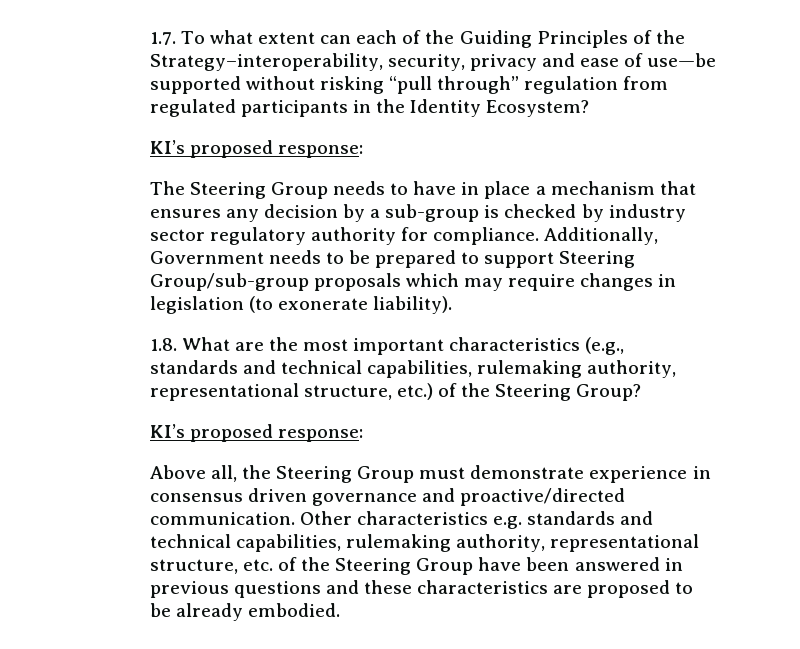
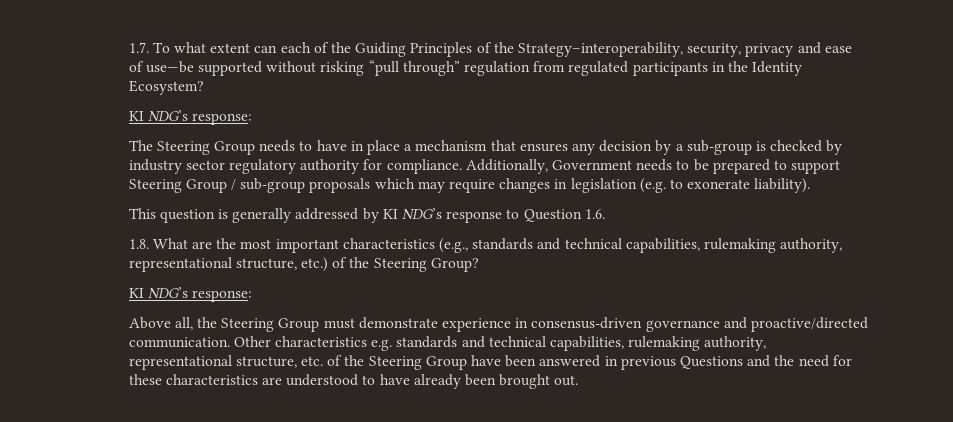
  1.7. To what extent can each of the Guiding Principles of the Strategy–interoperability, security, privacy and ease of use—be supported without risking “pull through” regulation from regulated participants in the Identity Ecosystem?
- KI’s proposed response:
+ KI NDG’s response:
- Additionally, Government needs to be prepared to support Steering Group/sub-group proposals which may require changes in legislation (to exonerate liability).
+ Additionally, Government needs to be prepared to support Steering Group / sub-group proposals which may require changes in legislation (e.g. to exonerate liability).
+ This question is generally addressed by KI NDG’s response to Question 1.6.
  1.8. What are the most important characteristics (e.g., standards and technical capabilities, rulemaking authority, representational structure, etc.) of the Steering Group?
- KI’s proposed response:
+ KI NDG’s response:
- Above all, the Steering Group must demonstrate experience in consensus driven governance and proactive/directed communication.
+ Above all, the Steering Group must demonstrate experience in consensus-driven governance and proactive/directed communication.
- Other characteristics e.g. standards and technical capabilities, rulemaking authority, representational structure, etc. of the Steering Group have been answered in previous questions and these characteristics are proposed to be already embodied.
+ Other characteristics e.g. standards and technical capabilities, rulemaking authority, representational structure, etc. of the Steering Group have been answered in previous Questions and the need for these characteristics are understood to have already been brought out.

